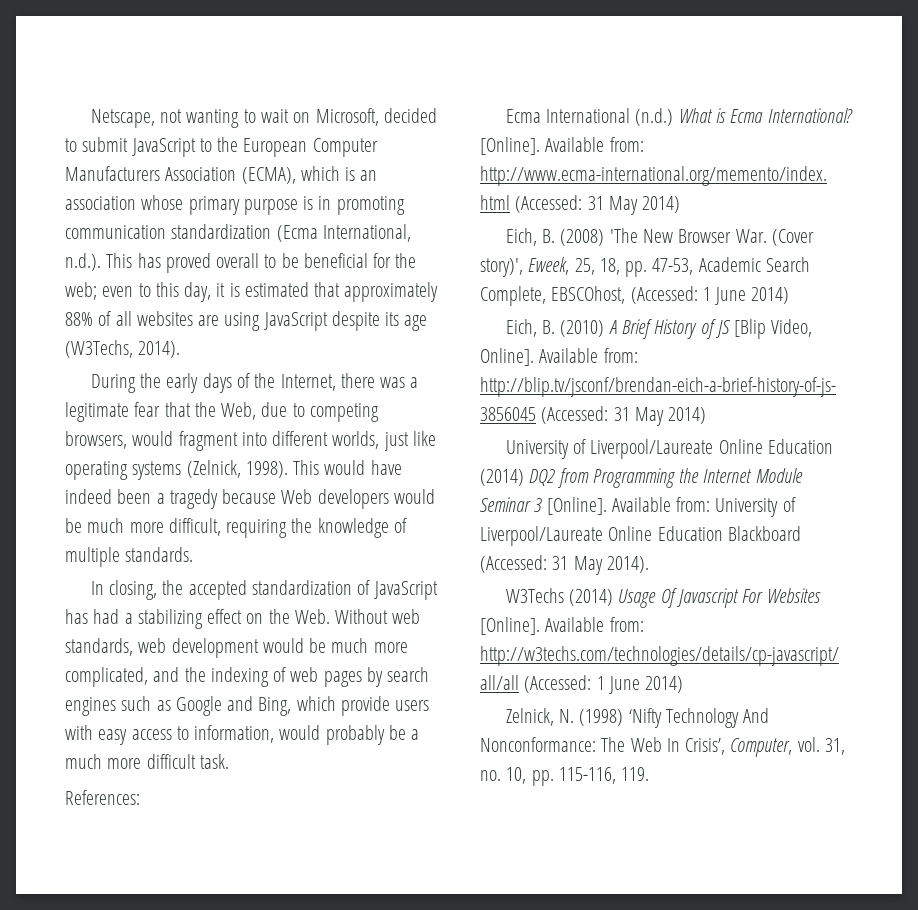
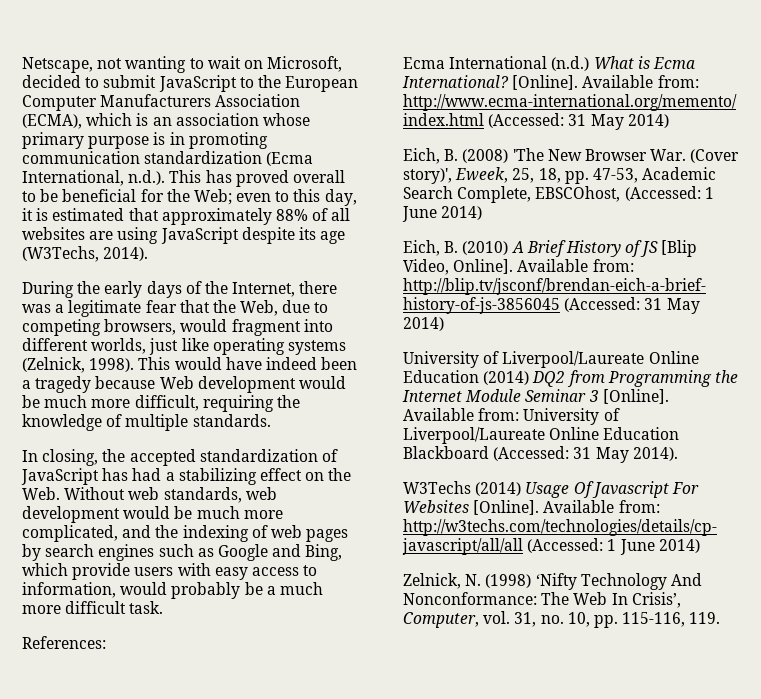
- Netscape, not wanting to wait on Microsoft, decided to submit JavaScript to the European Computer Manufacturers Association (ECMA), which is an association whose primary purpose is in promoting communication standardization (Ecma International, n.d.). This has proved overall to be beneficial for the web;
+ Netscape, not wanting to wait on Microsoft, decided to submit JavaScript to the European Computer Manufacturers Association (ECMA), which is an association whose primary purpose is in promoting communication standardization (Ecma International, n.d.). This has proved overall to be beneficial for the Web;
- This would have indeed been a tragedy because Web developers would be much more difficult, requiring the knowledge of multiple standards.
+ This would have indeed been a tragedy because Web development would be much more difficult, requiring the knowledge of multiple standards.

